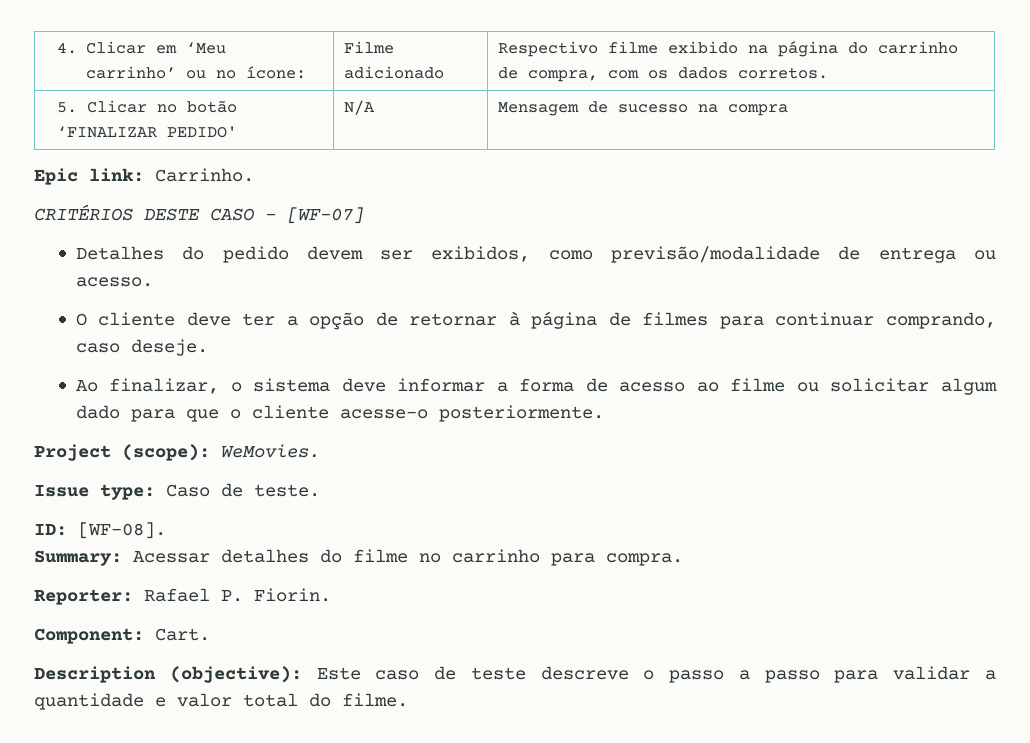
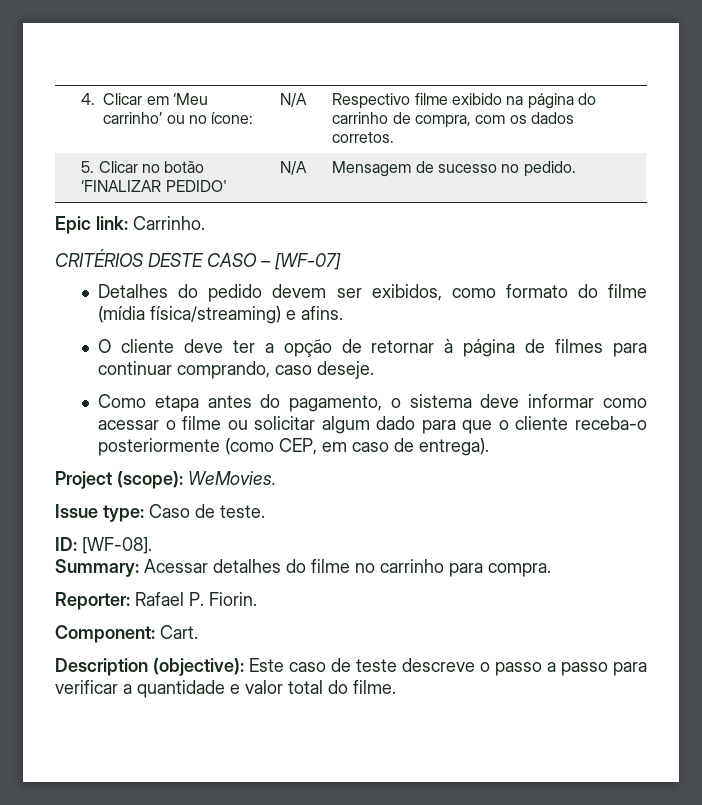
- 4. Clicar em ‘Meu carrinho’ ou no ícone: | Filme adicionado | Respectivo filme exibido na página do carrinho de compra, com os dados corretos.
+ 4. Clicar em ‘Meu carrinho’ ou no ícone: | N/A | Respectivo filme exibido na página do carrinho de compra, com os dados corretos.
- 5. Clicar no botão ‘FINALIZAR PEDIDO' | N/A | Mensagem de sucesso na compra
+ 5. Clicar no botão ‘FINALIZAR PEDIDO' | N/A | Mensagem de sucesso no pedido.
- Detalhes do pedido devem ser exibidos, como previsão/modalidade de entrega ou acesso.
+ Detalhes do pedido devem ser exibidos, como formato do filme (mídia física/streaming) e afins.
- Ao finalizar, o sistema deve informar a forma de acesso ao filme ou solicitar algum dado para que o cliente acesse-o posteriormente.
+ Como etapa antes do pagamento, o sistema deve informar como acessar o filme ou solicitar algum dado para que o cliente receba-o posteriormente (como CEP, em caso de entrega).
- Description (objective): Este caso de teste descreve o passo a passo para validar a quantidade e valor total do filme.
+ Description (objective): Este caso de teste descreve o passo a passo para verificar a quantidade e valor total do filme.

